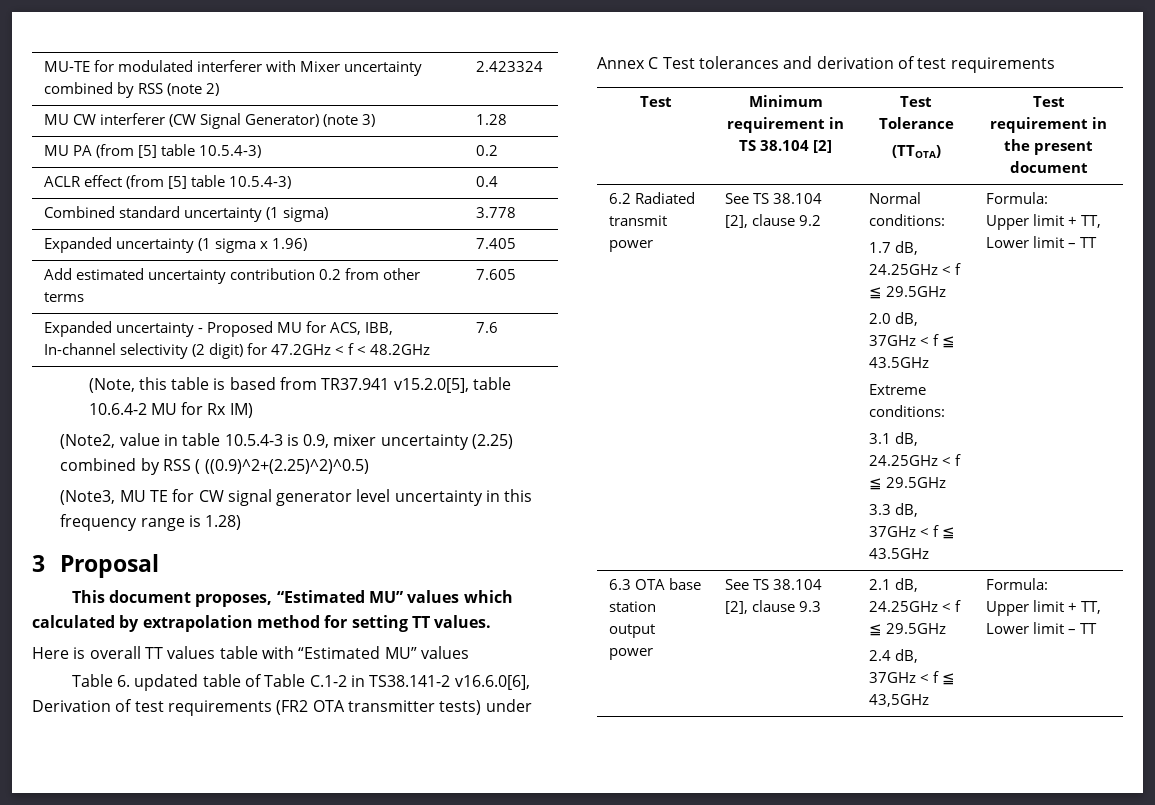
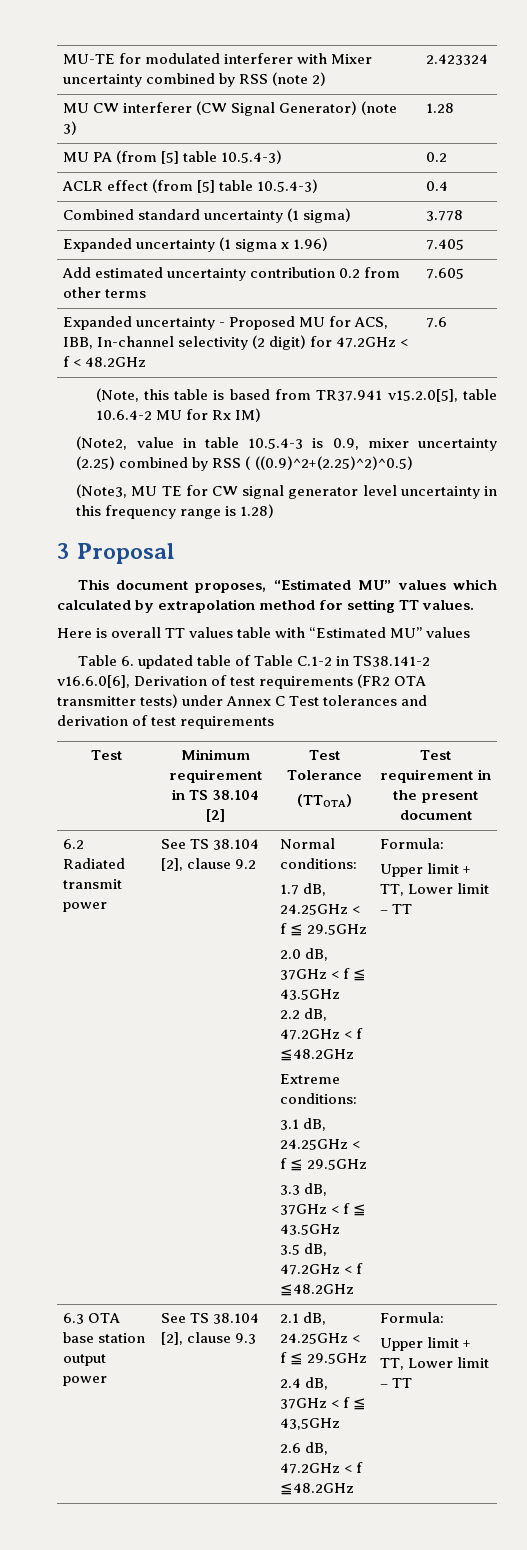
+ 2.2 dB, 47.2GHz < f ≦48.2GHz
+ 3.5 dB, 47.2GHz < f ≦48.2GHz
+ 2.6 dB, 47.2GHz < f ≦48.2GHz

